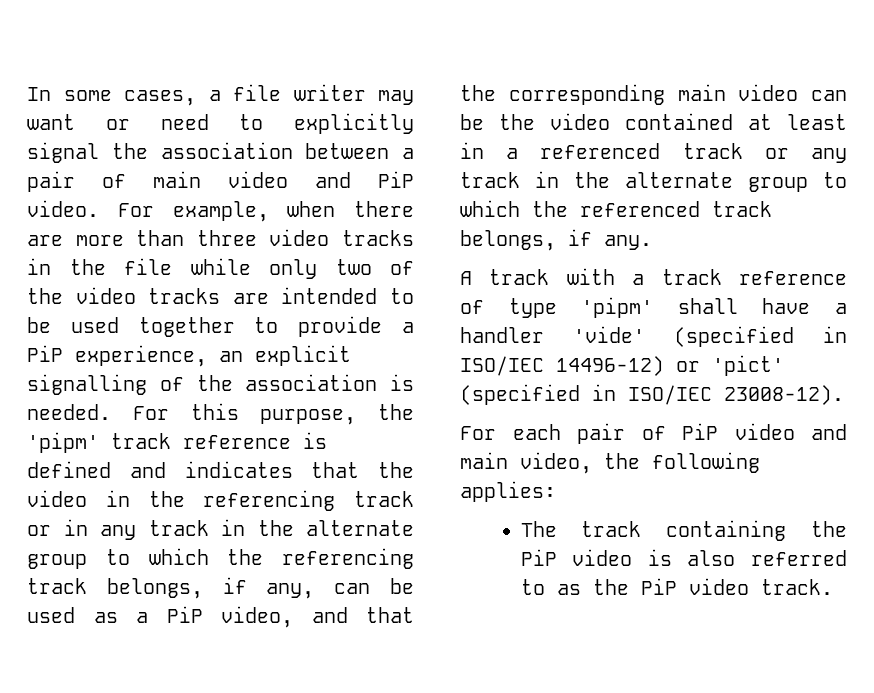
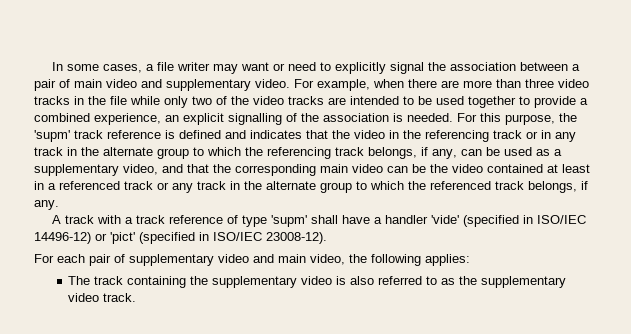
- In some cases, a file writer may want or need to explicitly signal the association between a pair of main video and PiP video.
+ In some cases, a file writer may want or need to explicitly signal the association between a pair of main video and supplementary video.
- For example, when there are more than three video tracks in the file while only two of the video tracks are intended to be used together to provide a PiP experience, an explicit signalling of the association is needed.
+ For example, when there are more than three video tracks in the file while only two of the video tracks are intended to be used together to provide a combined experience, an explicit signalling of the association is needed.
- For this purpose, the 'pipm' track reference is defined and indicates that the video in the referencing track or in any track in the alternate group to which the referencing track belongs, if any, can be used as a PiP video, and that the corresponding main video can be the video contained at least in a referenced track or any track in the alternate group to which the referenced track belongs, if any.
+ For this purpose, the 'supm' track reference is defined and indicates that the video in the referencing track or in any track in the alternate group to which the referencing track belongs, if any, can be used as a supplementary video, and that the corresponding main video can be the video contained at least in a referenced track or any track in the alternate group to which the referenced track belongs, if any.
- A track with a track reference of type 'pipm' shall have a handler 'vide' (specified in ISO/IEC 14496-12) or 'pict' (specified in ISO/IEC 23008-12).
+ A track with a track reference of type 'supm' shall have a handler 'vide' (specified in ISO/IEC 14496-12) or 'pict' (specified in ISO/IEC 23008-12).
- For each pair of PiP video and main video, the following applies:
+ For each pair of supplementary video and main video, the following applies:
- The track containing the PiP video is also referred to as the PiP video track.
+ The track containing the supplementary video is also referred to as the supplementary video track.

